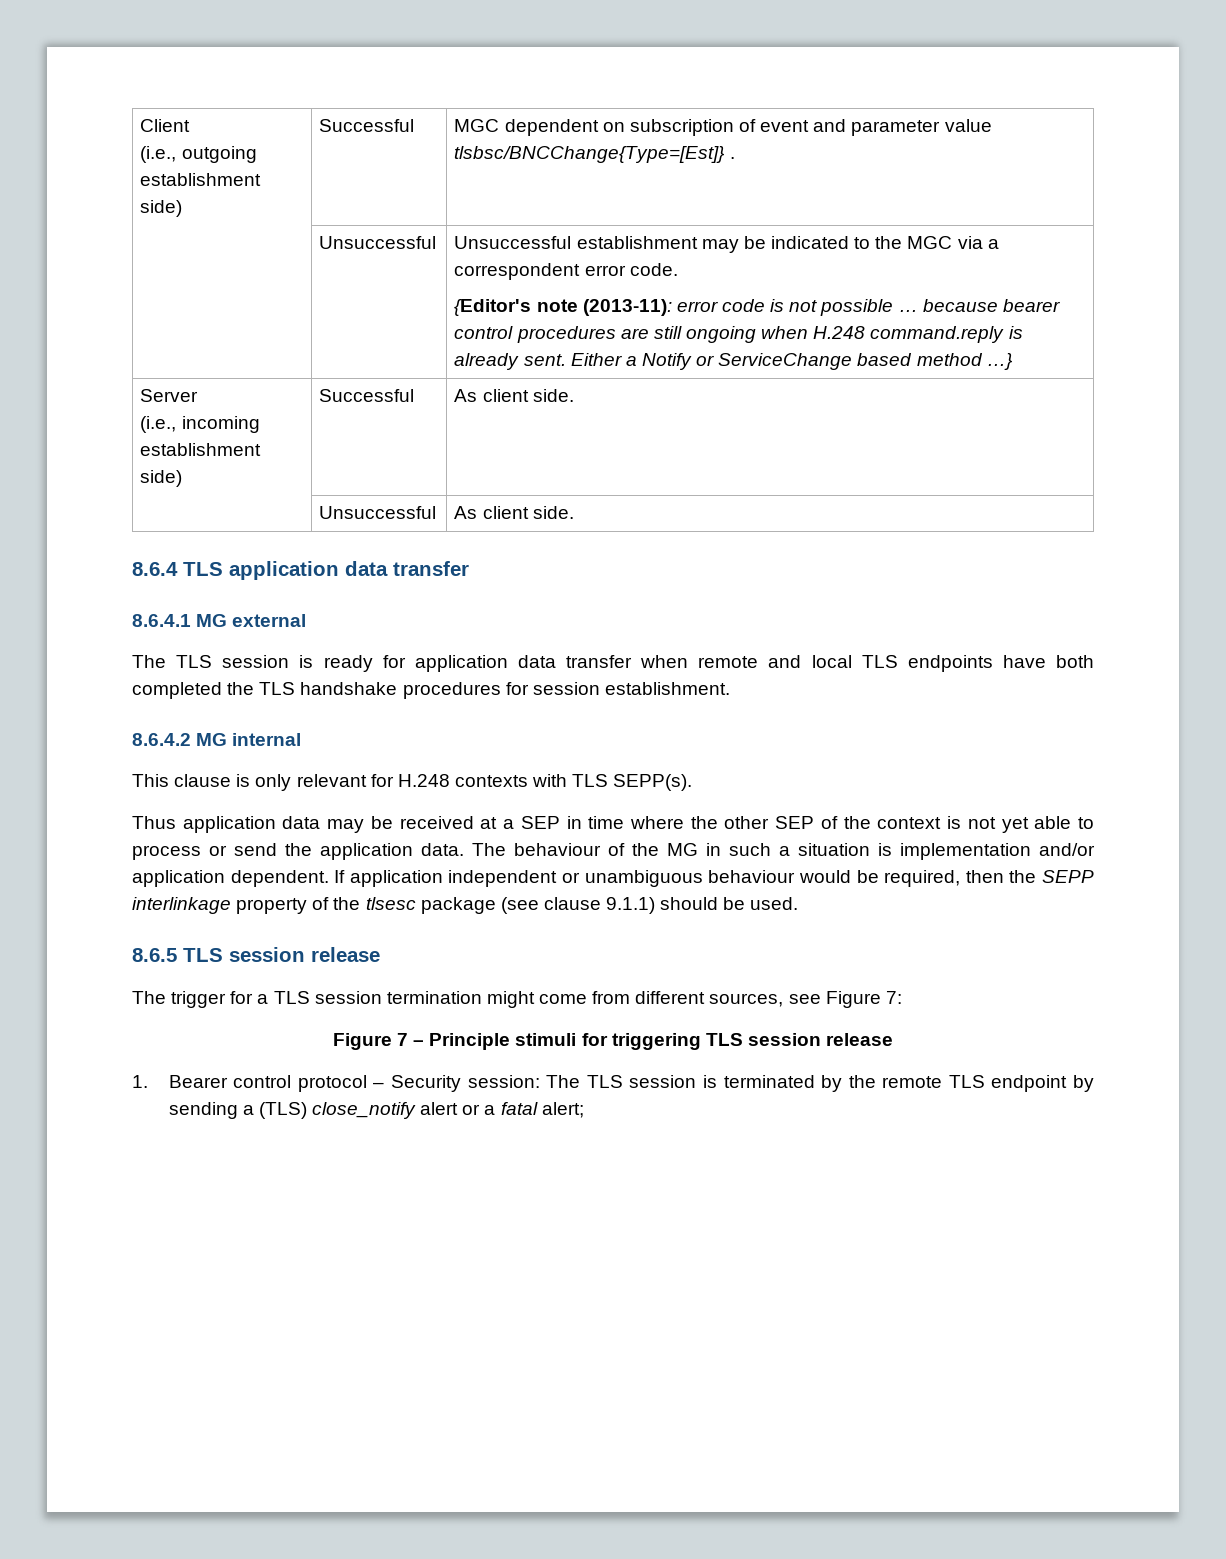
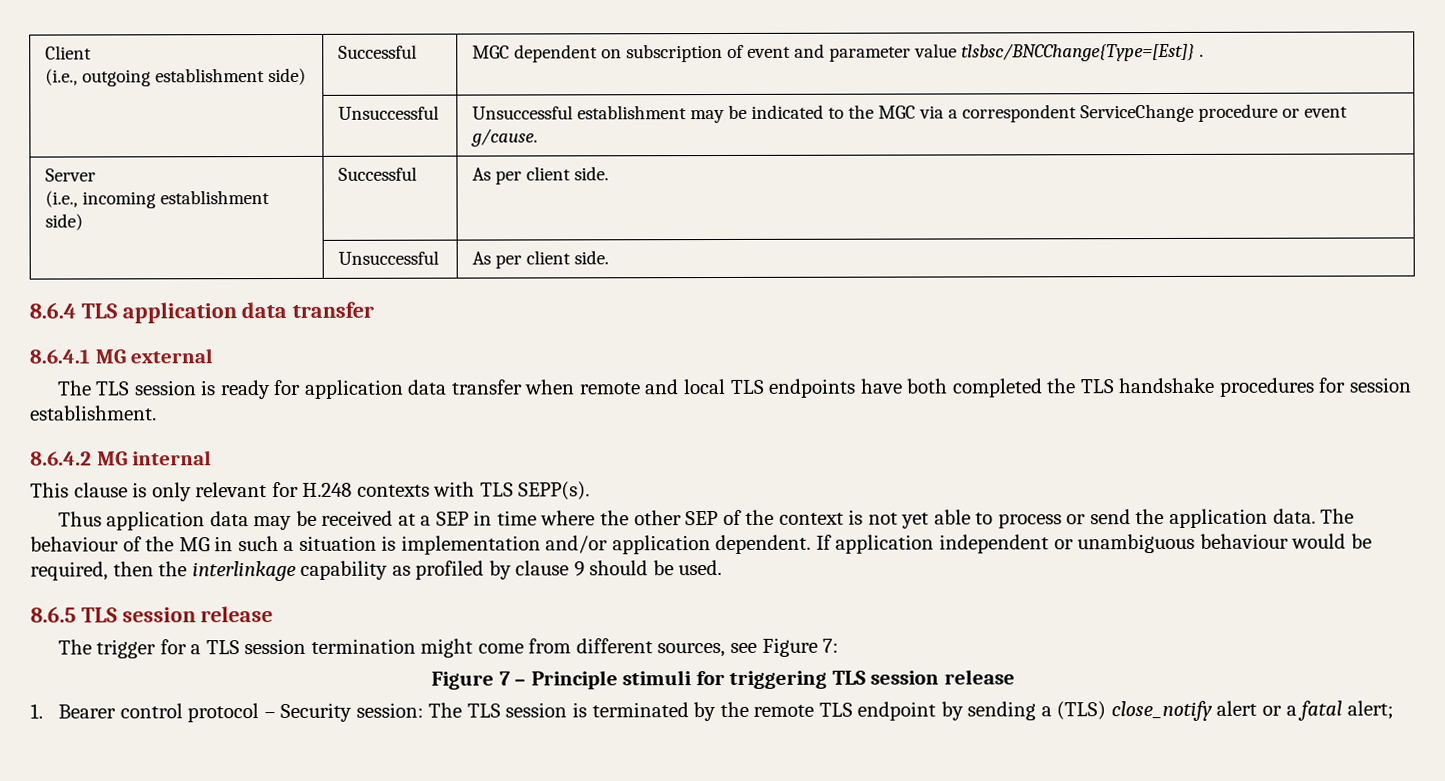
- Unsuccessful establishment may be indicated to the MGC via a correspondent error code.
- {Editor's note (2013-11): error code is not possible … because bearer control procedures are still ongoing when H.248 command.reply is already sent. Either a Notify or ServiceChange based method …}
+ Unsuccessful establishment may be indicated to the MGC via a correspondent ServiceChange procedure or event g/cause.
  Server
- (i.e., incoming establishment side) | Successful | As client side.
+ (i.e., incoming establishment side) | Successful | As per client side.
- | Unsuccessful | As client side.
+ | Unsuccessful | As per client side.
- If application independent or unambiguous behaviour would be required, then the SEPP interlinkage property of the tlsesc package (see clause 9.1.1) should be used.
+ If application independent or unambiguous behaviour would be required, then the interlinkage capability as profiled by clause 9 should be used.

